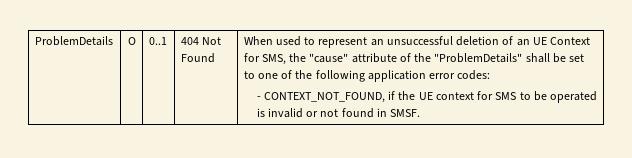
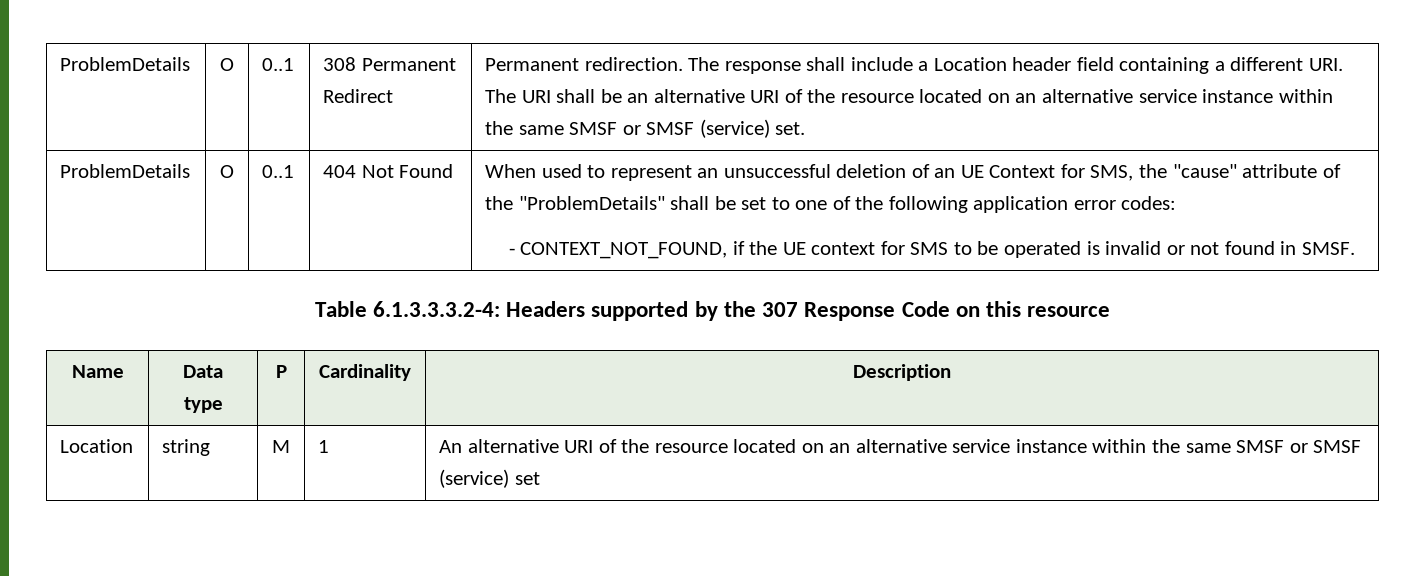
+ ProblemDetails | O | 0..1 | 308 Permanent Redirect | Permanent redirection. The response shall include a Location header field containing a different URI. The URI shall be an alternative URI of the resource located on an alternative service instance within the same SMSF or SMSF (service) set.
+ Table 6.1.3.3.3.2-4: Headers supported by the 307 Response Code on this resource
+ Name | Data type | P | Cardinality | Description
+ Location | string | M | 1 | An alternative URI of the resource located on an alternative service instance within the same SMSF or SMSF (service) set

